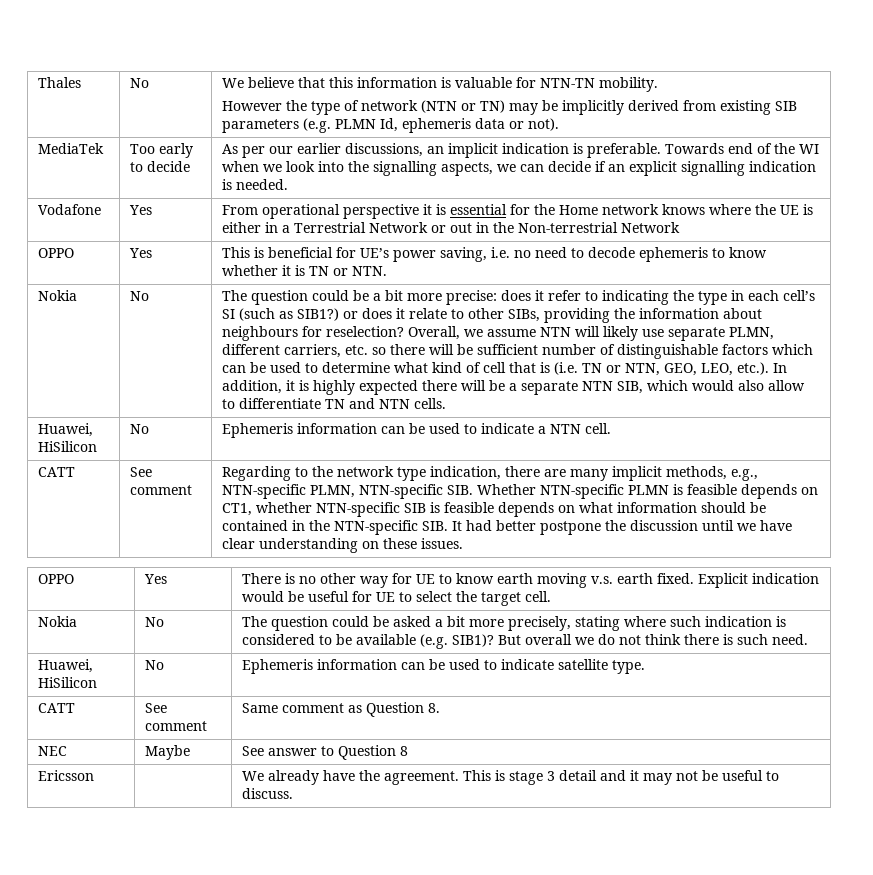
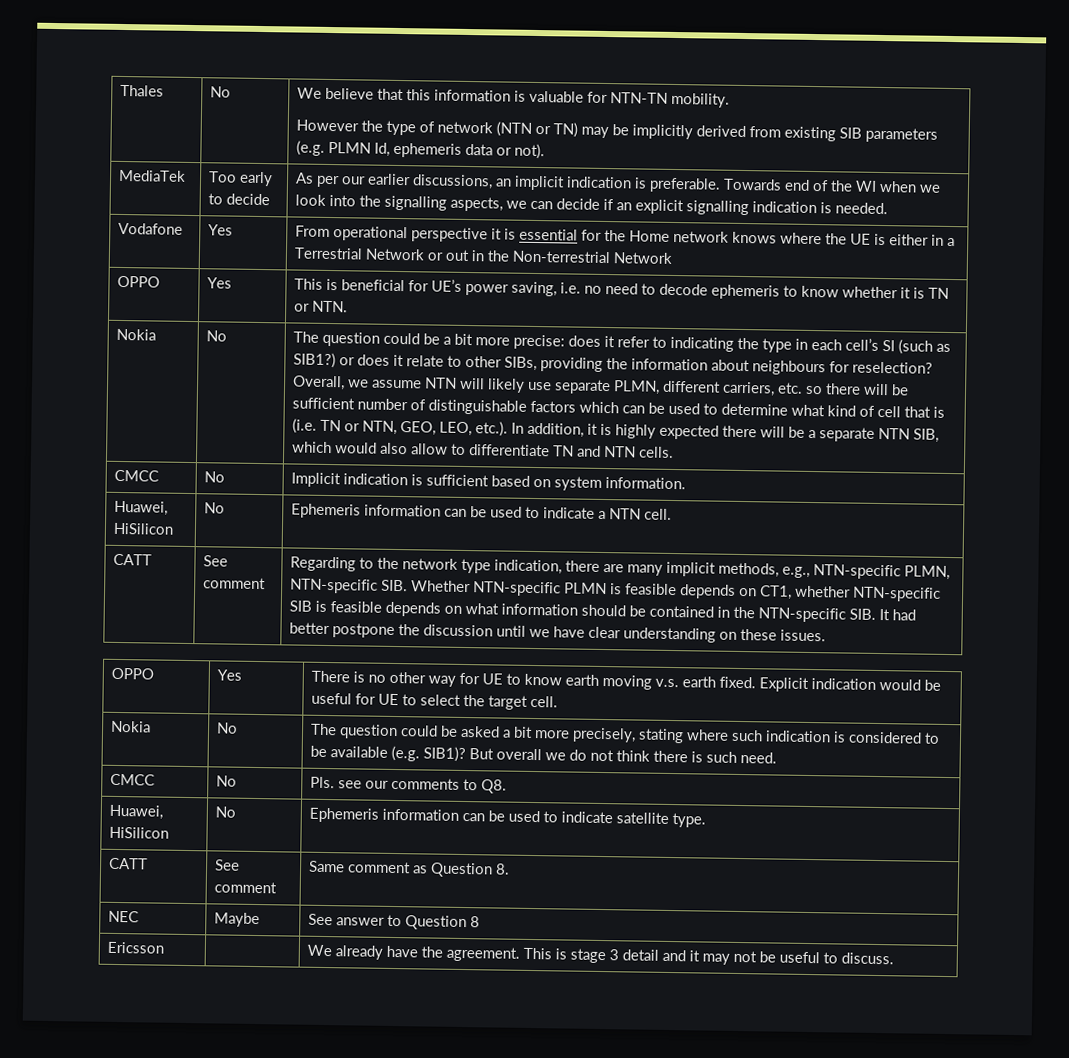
+ CMCC | No | Implicit indication is sufficient based on system information.
+ CMCC | No | Pls. see our comments to Q8.

